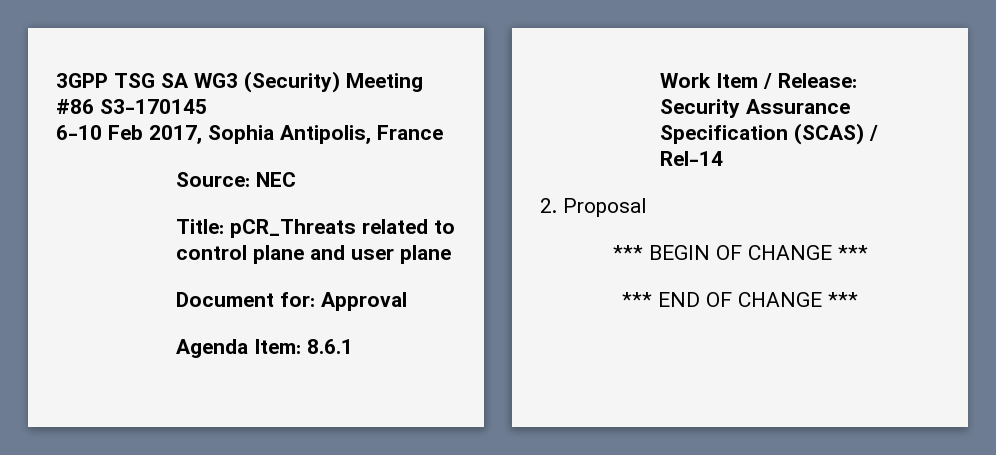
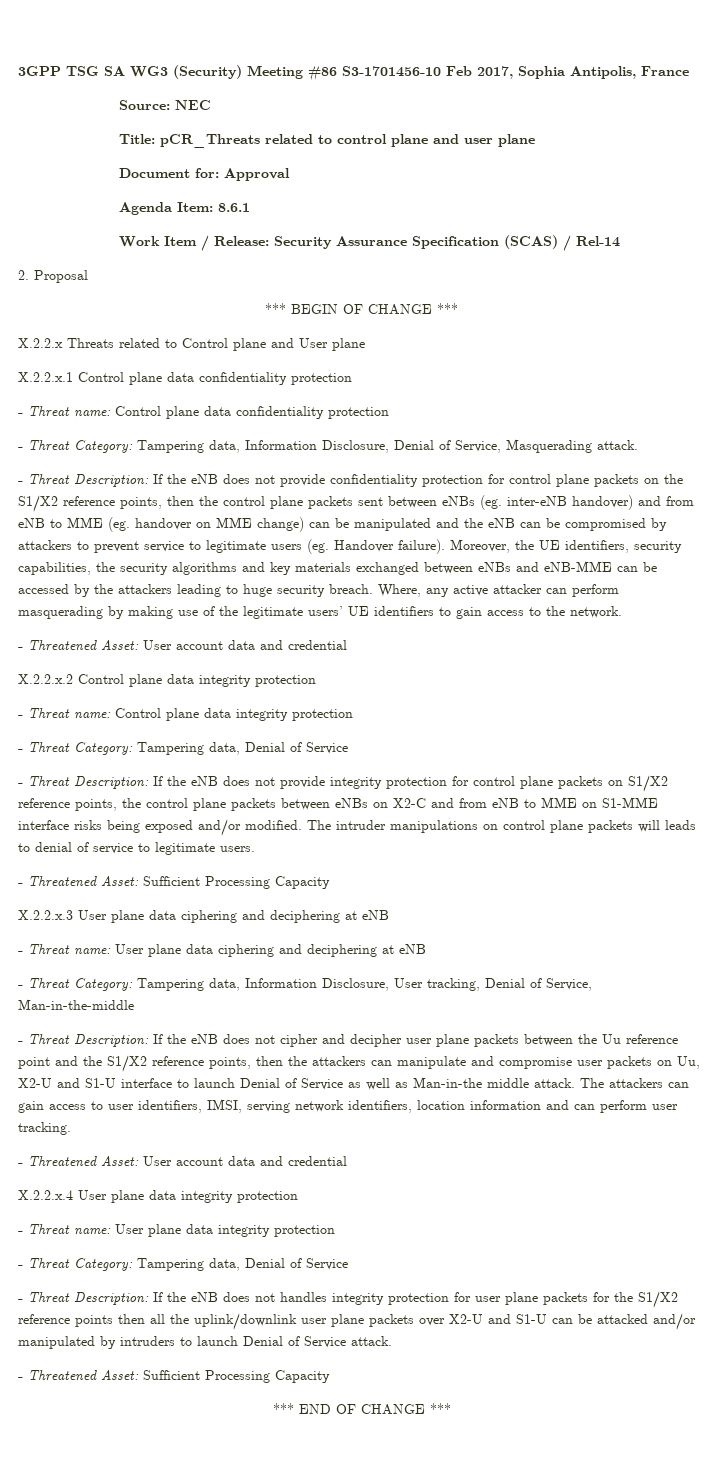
- 3GPP TSG SA WG3 (Security) Meeting #86 S3-170145
- 6-10 Feb 2017, Sophia Antipolis, France
+ 3GPP TSG SA WG3 (Security) Meeting #86 S3-1701456-10 Feb 2017, Sophia Antipolis, France
+ X.2.2.x Threats related to Control plane and User plane
+ X.2.2.x.1 Control plane data confidentiality protection
+ - Threat name: Control plane data confidentiality protection
+ - Threat Category: Tampering data, Information Disclosure, Denial of Service, Masquerading attack.
+ - Threat Description: If the eNB does not provide confidentiality protection for control plane packets on the S1/X2 reference points, then the control plane packets sent between eNBs (eg. inter-eNB handover) and from eNB to MME (eg. handover on MME change) can be manipulated and the eNB can be compromised by attackers to prevent service to legitimate users (eg. Handover failure). Moreover, the UE identifiers, security capabilities, the security algorithms and key materials exchanged between eNBs and eNB-MME can be accessed by the attackers leading to huge security breach. Where, any active attacker can perform masquerading by making use of the legitimate users’ UE identifiers to gain access to the network.
+ - Threatened Asset: User account data and credential
+ X.2.2.x.2 Control plane data integrity protection
+ - Threat name: Control plane data integrity protection
+ - Threat Category: Tampering data, Denial of Service
+ - Threat Description: If the eNB does not provide integrity protection for control plane packets on S1/X2 reference points, the control plane packets between eNBs on X2-C and from eNB to MME on S1-MME interface risks being exposed and/or modified. The intruder manipulations on control plane packets will leads to denial of service to legitimate users.
+ - Threatened Asset: Sufficient Processing Capacity
+ X.2.2.x.3 User plane data ciphering and deciphering at eNB
+ - Threat name: User plane data ciphering and deciphering at eNB
+ - Threat Category: Tampering data, Information Disclosure, User tracking, Denial of Service, Man-in-the-middle
+ - Threat Description: If the eNB does not cipher and decipher user plane packets between the Uu reference point and the S1/X2 reference points, then the attackers can manipulate and compromise user packets on Uu, X2-U and S1-U interface to launch Denial of Service as well as Man-in-the middle attack. The attackers can gain access to user identifiers, IMSI, serving network identifiers, location information and can perform user tracking.
+ - Threatened Asset: User account data and credential
+ X.2.2.x.4 User plane data integrity protection
+ - Threat name: User plane data integrity protection
+ - Threat Category: Tampering data, Denial of Service
+ - Threat Description: If the eNB does not handles integrity protection for user plane packets for the S1/X2 reference points then all the uplink/downlink user plane packets over X2-U and S1-U can be attacked and/or manipulated by intruders to launch Denial of Service attack.
+ - Threatened Asset: Sufficient Processing Capacity

